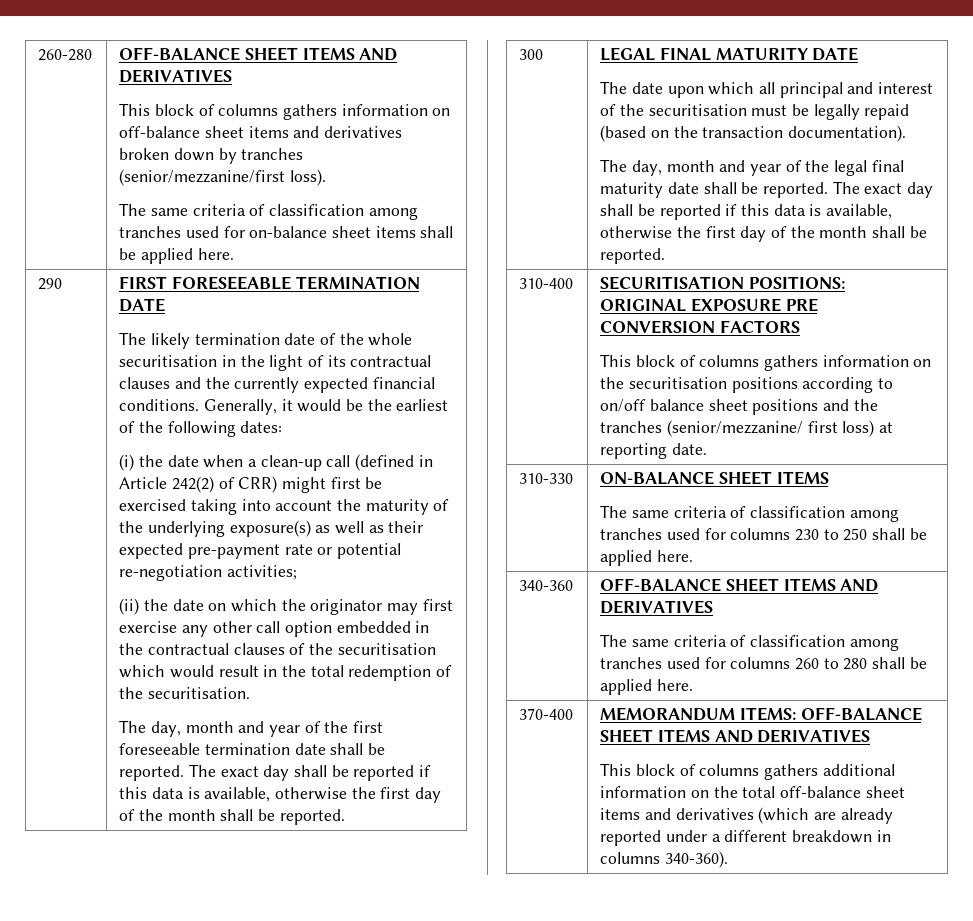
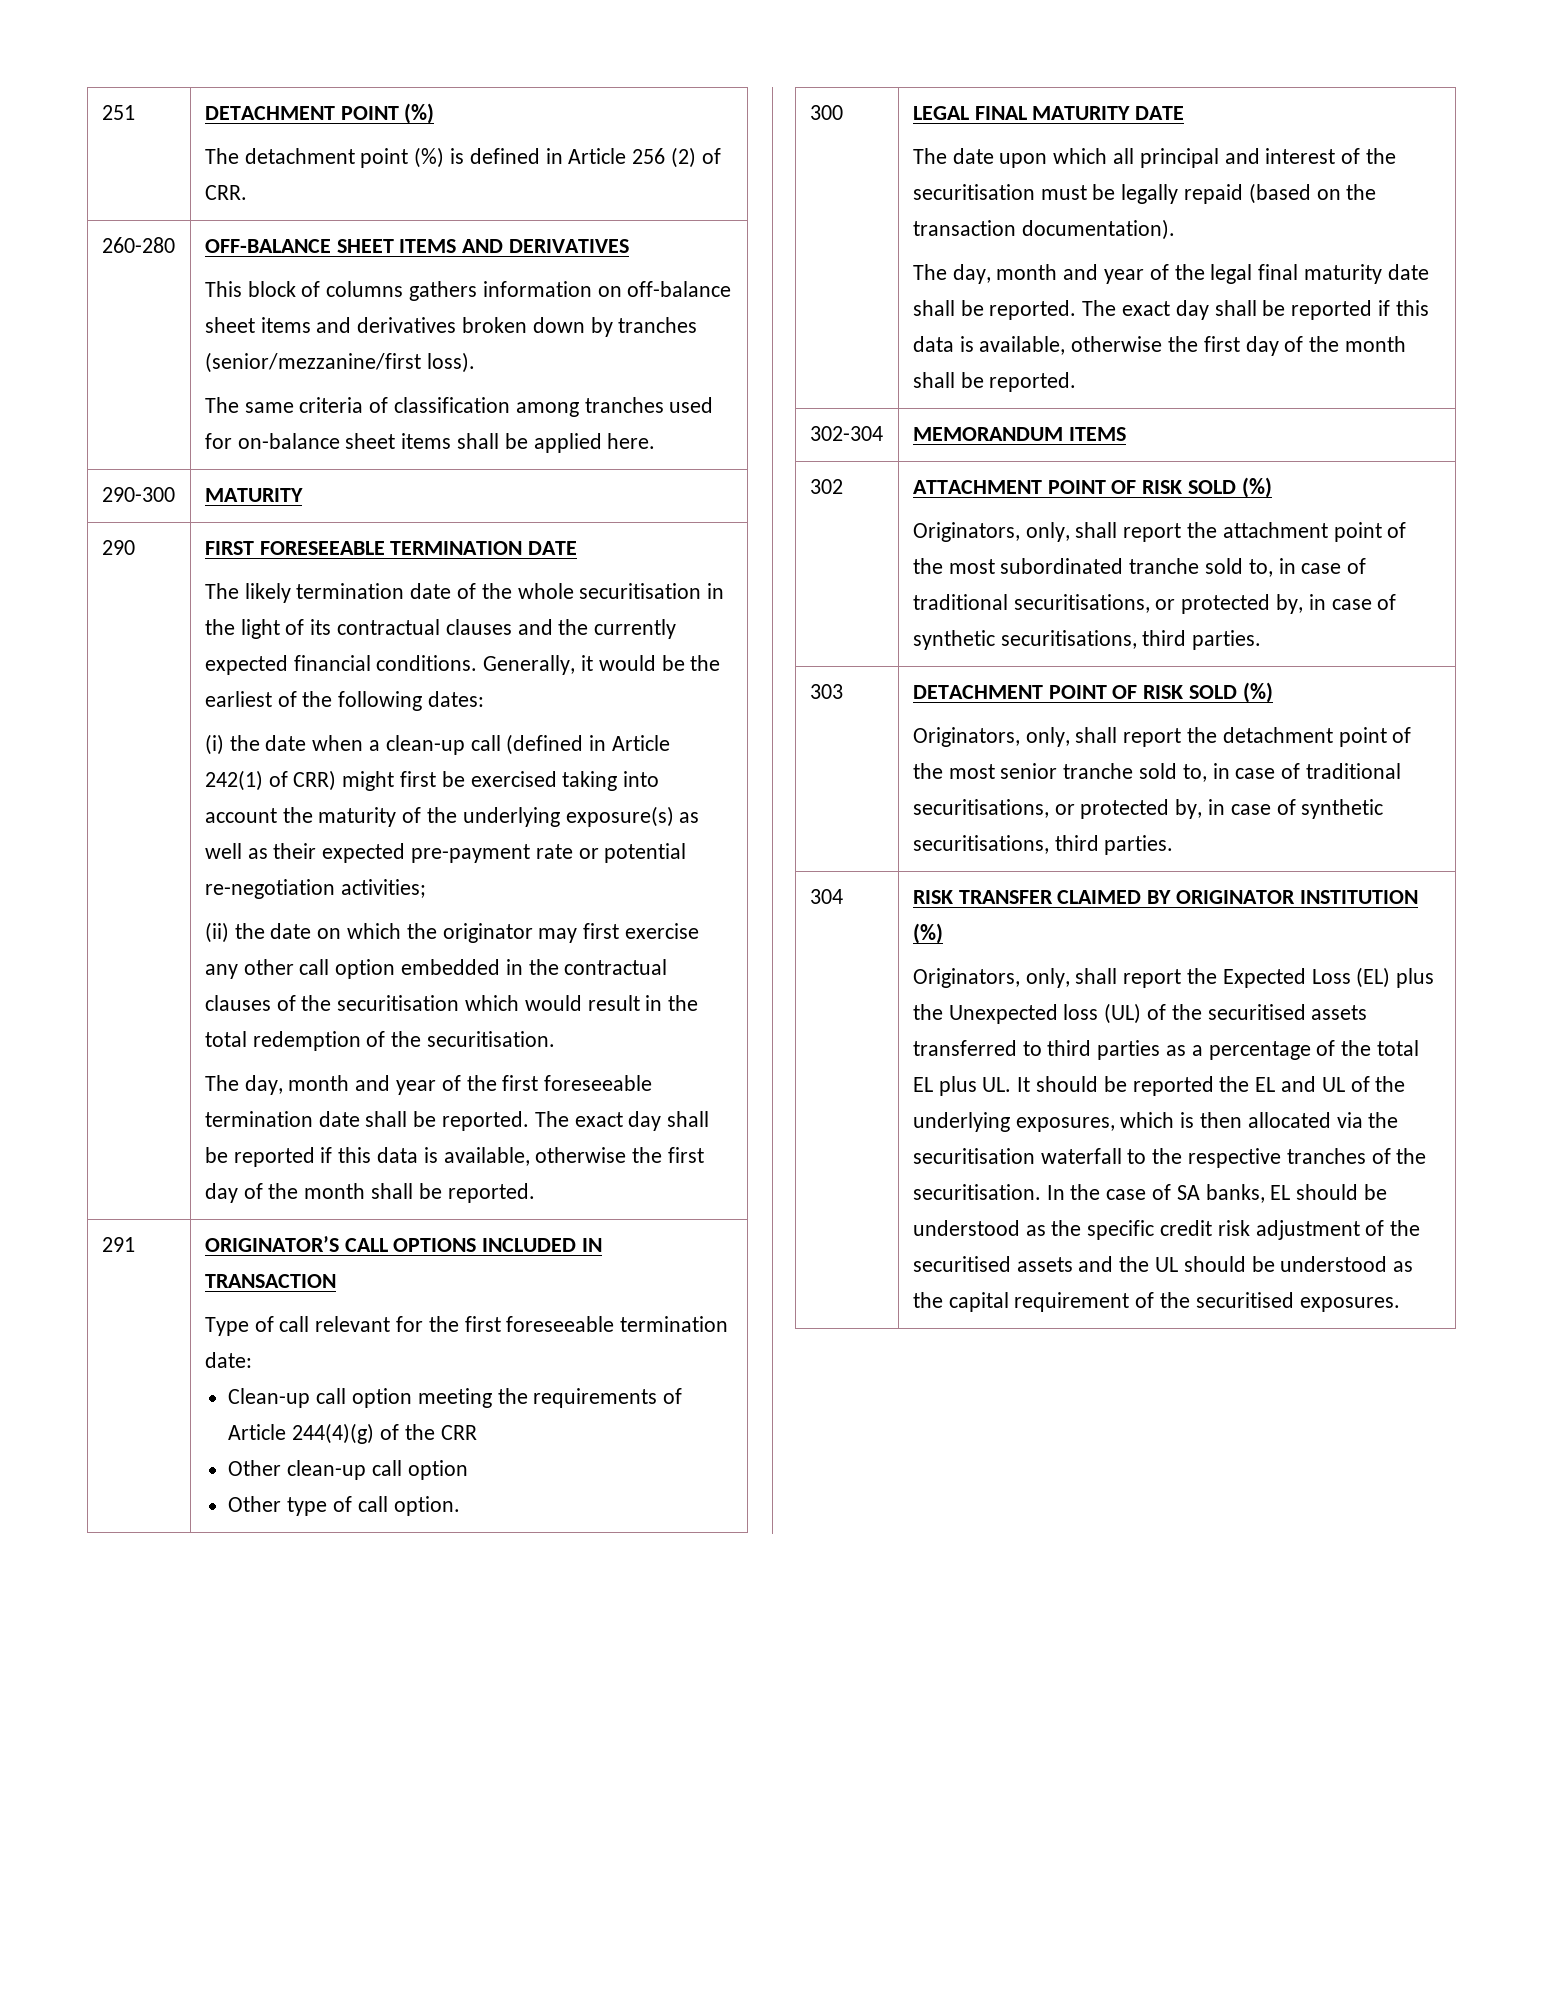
+ 251 | DETACHMENT POINT (%)
+ The detachment point (%) is defined in Article 256 (2) of CRR.
+ 290-300 | MATURITY
- (i) the date when a clean-up call (defined in Article 242(2) of CRR) might first be exercised taking into account the maturity of the underlying exposure(s) as well as their expected pre-payment rate or potential re-negotiation activities;
+ (i) the date when a clean-up call (defined in Article 242(1) of CRR) might first be exercised taking into account the maturity of the underlying exposure(s) as well as their expected pre-payment rate or potential re-negotiation activities;
+ 291 | ORIGINATOR’S CALL OPTIONS INCLUDED IN TRANSACTION
+ Type of call relevant for the first foreseeable termination date:
+ Clean-up call option meeting the requirements of Article 244(4)(g) of the CRR
+ Other clean-up call option
+ Other type of call option.
- 310-400 | SECURITISATION POSITIONS: ORIGINAL EXPOSURE PRE CONVERSION FACTORS
- This block of columns gathers information on the securitisation positions according to on/off balance sheet positions and the tranches (senior/mezzanine/ first loss) at reporting date.
- 310-330 | ON-BALANCE SHEET ITEMS
- The same criteria of classification among tranches used for columns 230 to 250 shall be applied here.
- 340-360 | OFF-BALANCE SHEET ITEMS AND DERIVATIVES
- The same criteria of classification among tranches used for columns 260 to 280 shall be applied here.
- 370-400 | MEMORANDUM ITEMS: OFF-BALANCE SHEET ITEMS AND DERIVATIVES
- This block of columns gathers additional information on the total off-balance sheet items and derivatives (which are already reported under a different breakdown in columns 340-360).
+ 302-304 | MEMORANDUM ITEMS
+ 302 | ATTACHMENT POINT OF RISK SOLD (%)
+ Originators, only, shall report the attachment point of the most subordinated tranche sold to, in case of traditional securitisations, or protected by, in case of synthetic securitisations, third parties.
+ 303 | DETACHMENT POINT OF RISK SOLD (%)
+ Originators, only, shall report the detachment point of the most senior tranche sold to, in case of traditional securitisations, or protected by, in case of synthetic securitisations, third parties.
+ 304 | RISK TRANSFER CLAIMED BY ORIGINATOR INSTITUTION (%)
+ Originators, only, shall report the Expected Loss (EL) plus the Unexpected loss (UL) of the securitised assets transferred to third parties as a percentage of the total EL plus UL. It should be reported the EL and UL of the underlying exposures, which is then allocated via the securitisation waterfall to the respective tranches of the securitisation. In the case of SA banks, EL should be understood as the specific credit risk adjustment of the securitised assets and the UL should be understood as the capital requirement of the securitised exposures.

